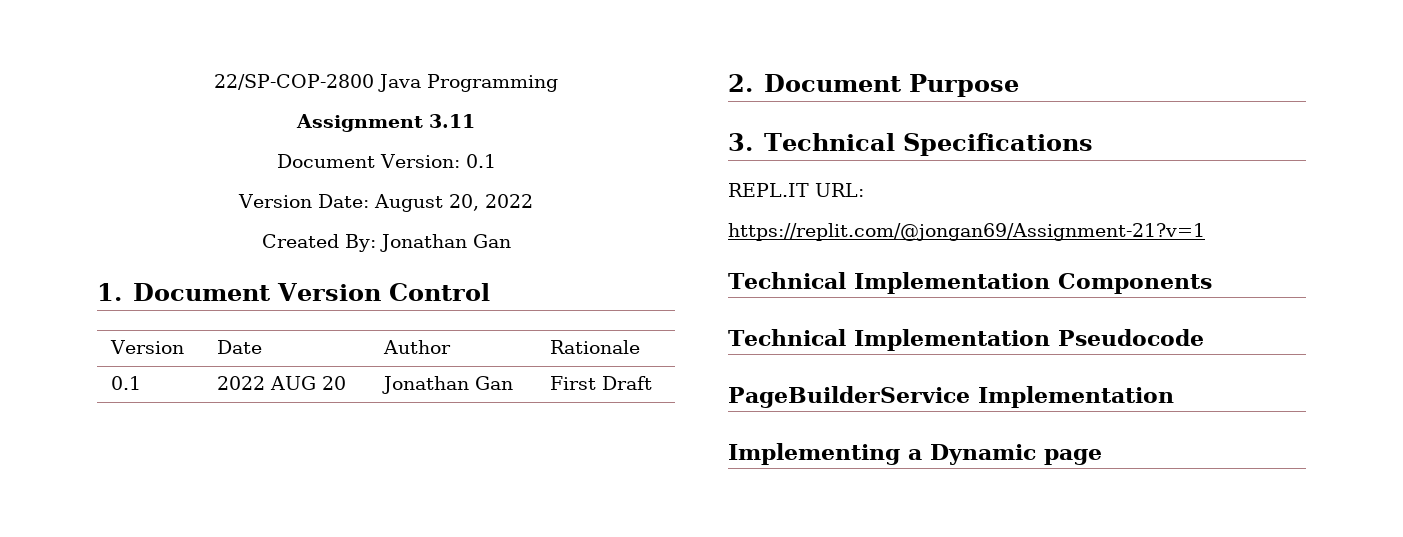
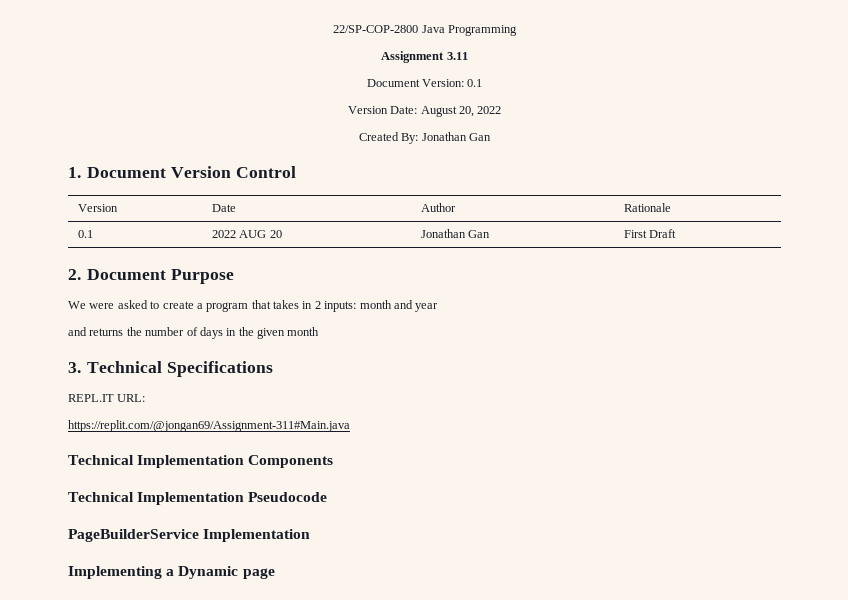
+ We were asked to create a program that takes in 2 inputs: month and year
+ and returns the number of days in the given month
- https://replit.com/@jongan69/Assignment-21?v=1
+ https://replit.com/@jongan69/Assignment-311#Main.java

